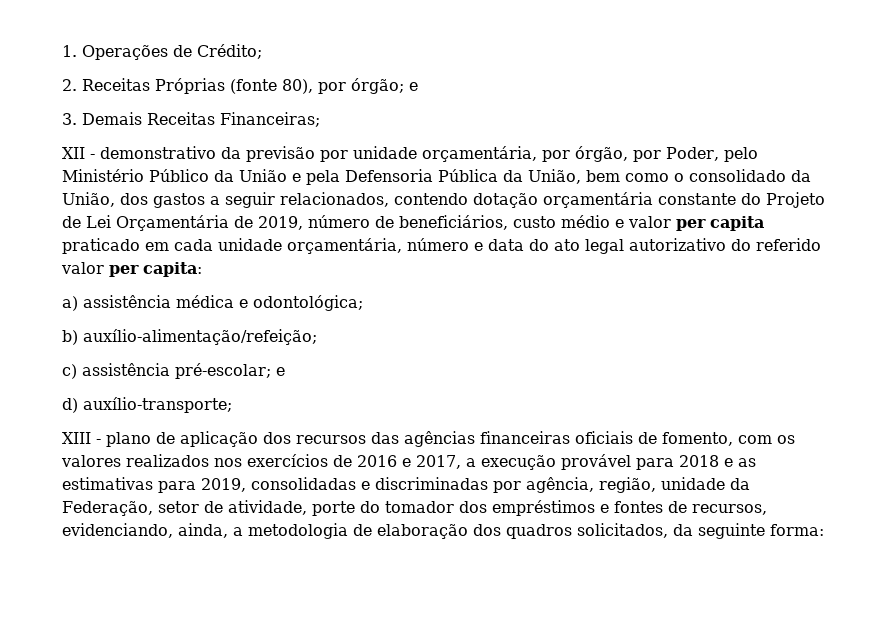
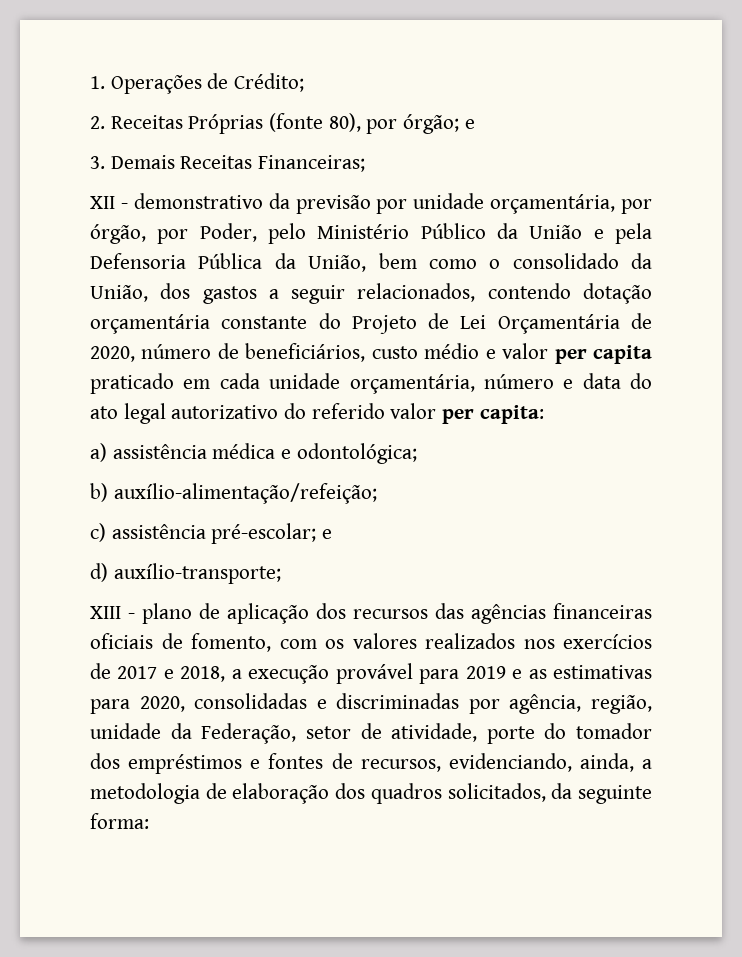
- XII - demonstrativo da previsão por unidade orçamentária, por órgão, por Poder, pelo Ministério Público da União e pela Defensoria Pública da União, bem como o consolidado da União, dos gastos a seguir relacionados, contendo dotação orçamentária constante do Projeto de Lei Orçamentária de 2019, número de beneficiários, custo médio e valor per capita praticado em cada unidade orçamentária, número e data do ato legal autorizativo do referido valor per capita:
+ XII - demonstrativo da previsão por unidade orçamentária, por órgão, por Poder, pelo Ministério Público da União e pela Defensoria Pública da União, bem como o consolidado da União, dos gastos a seguir relacionados, contendo dotação orçamentária constante do Projeto de Lei Orçamentária de 2020, número de beneficiários, custo médio e valor per capita praticado em cada unidade orçamentária, número e data do ato legal autorizativo do referido valor per capita:
- XIII - plano de aplicação dos recursos das agências financeiras oficiais de fomento, com os valores realizados nos exercícios de 2016 e 2017, a execução provável para 2018 e as estimativas para 2019, consolidadas e discriminadas por agência, região, unidade da Federação, setor de atividade, porte do tomador dos empréstimos e fontes de recursos, evidenciando, ainda, a metodologia de elaboração dos quadros solicitados, da seguinte forma:
+ XIII - plano de aplicação dos recursos das agências financeiras oficiais de fomento, com os valores realizados nos exercícios de 2017 e 2018, a execução provável para 2019 e as estimativas para 2020, consolidadas e discriminadas por agência, região, unidade da Federação, setor de atividade, porte do tomador dos empréstimos e fontes de recursos, evidenciando, ainda, a metodologia de elaboração dos quadros solicitados, da seguinte forma:

